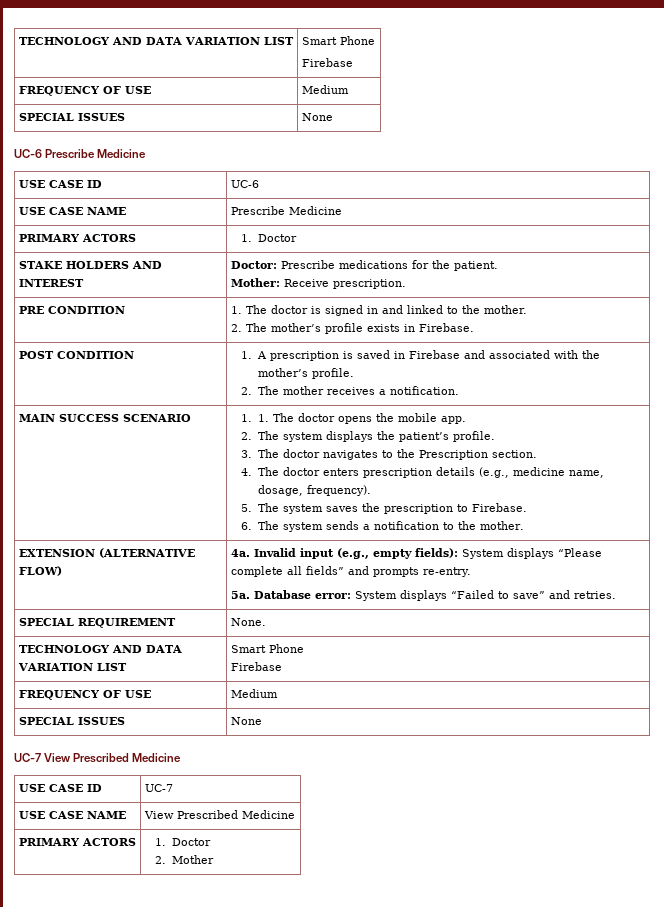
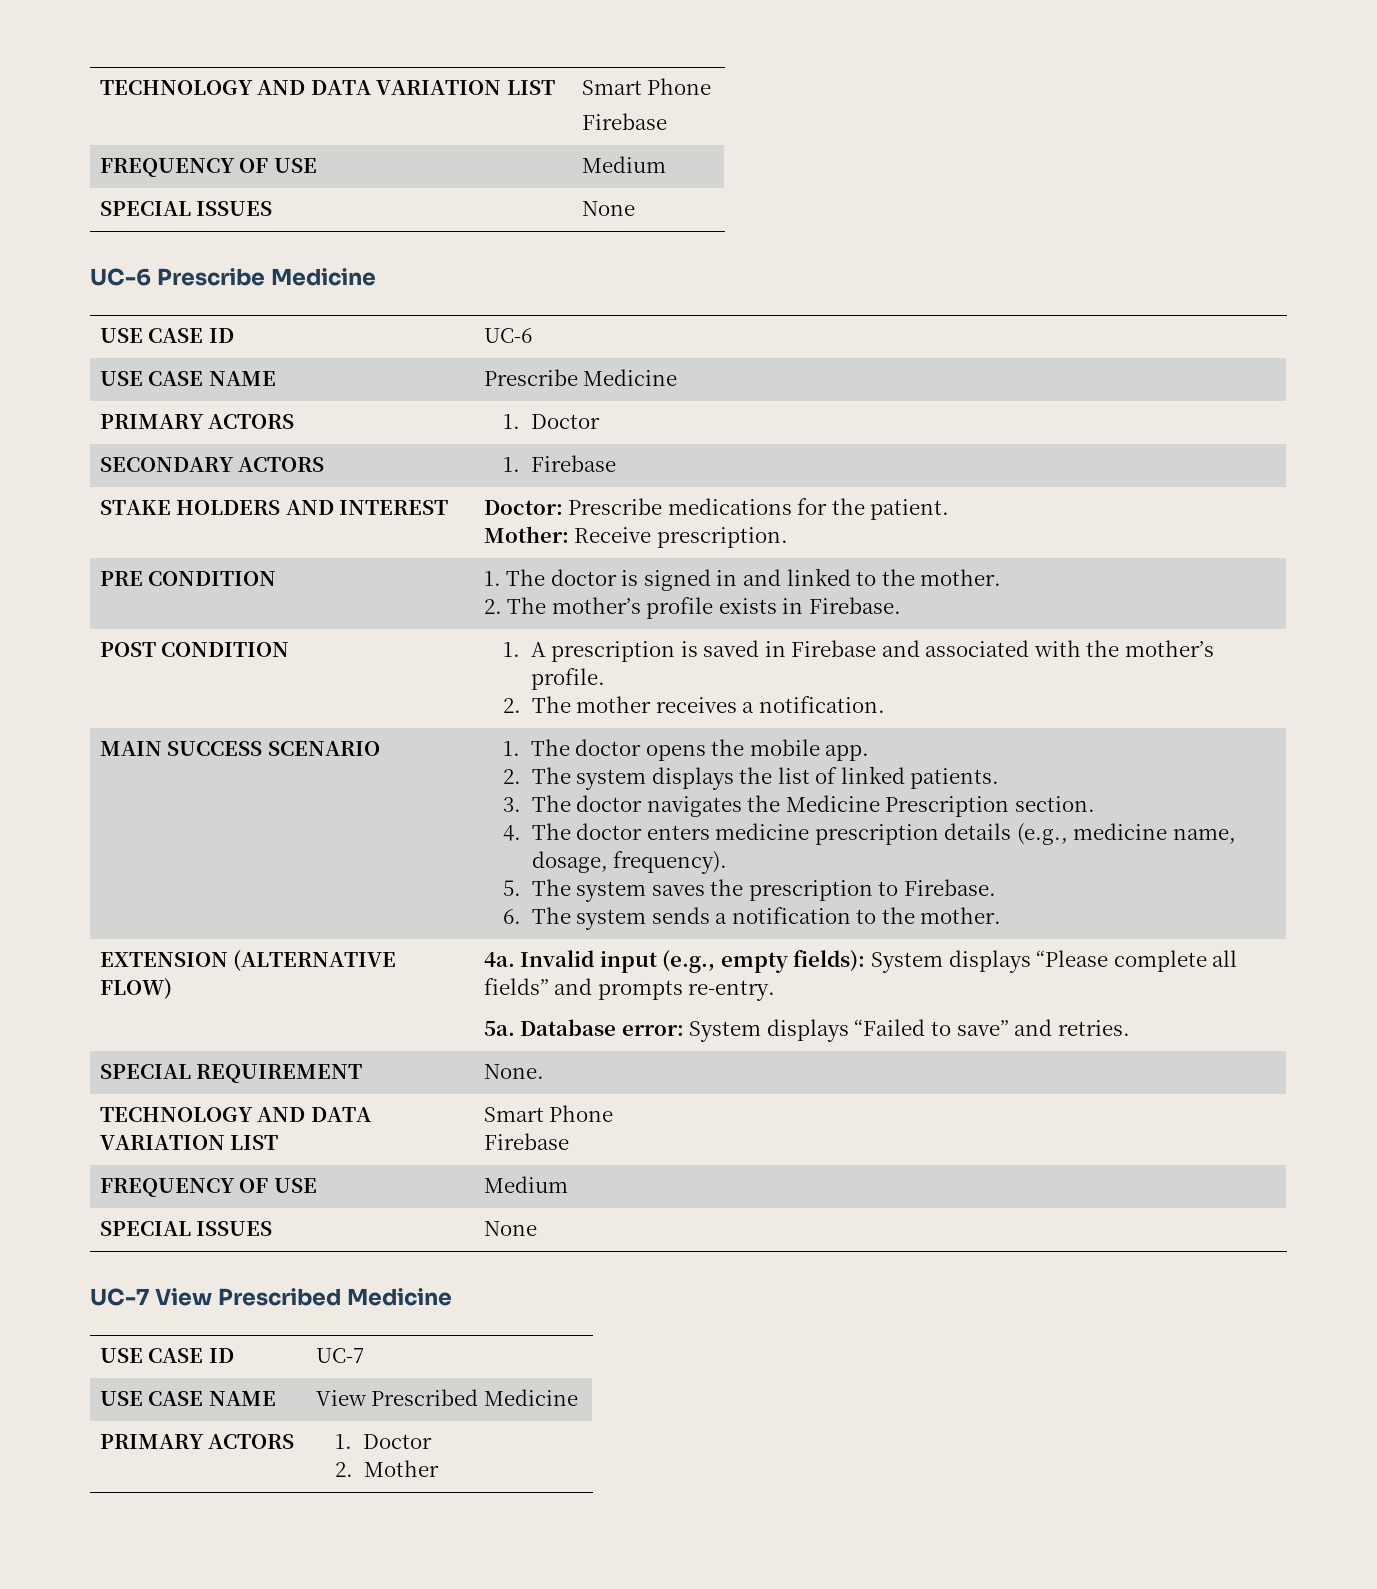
+ SECONDARY ACTORS | 1. Firebase
- 1. 1. The doctor opens the mobile app.
+ 1. The doctor opens the mobile app.
- 2. The system displays the patient’s profile.
+ 2. The system displays the list of linked patients.
- 3. The doctor navigates to the Prescription section.
+ 3. The doctor navigates the Medicine Prescription section.
- 4. The doctor enters prescription details (e.g., medicine name, dosage, frequency).
+ 4. The doctor enters medicine prescription details (e.g., medicine name, dosage, frequency).

